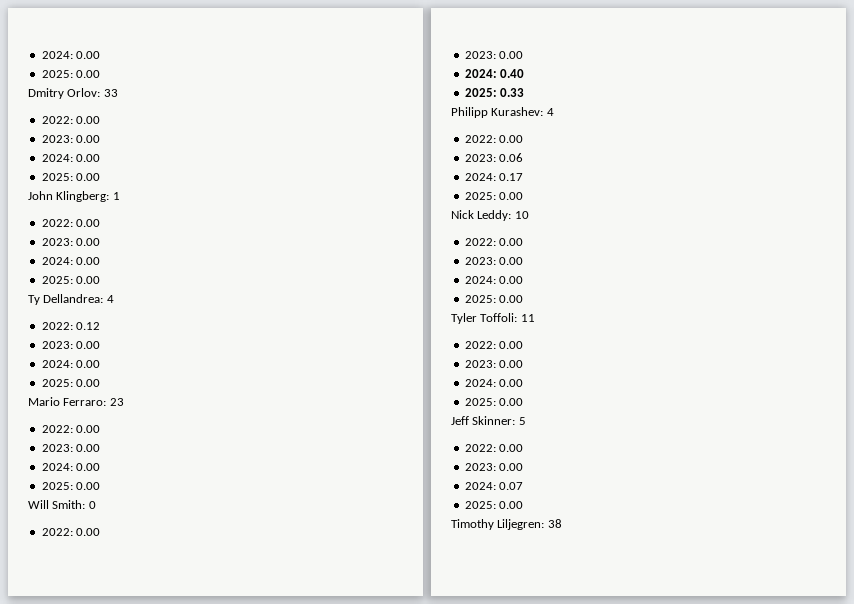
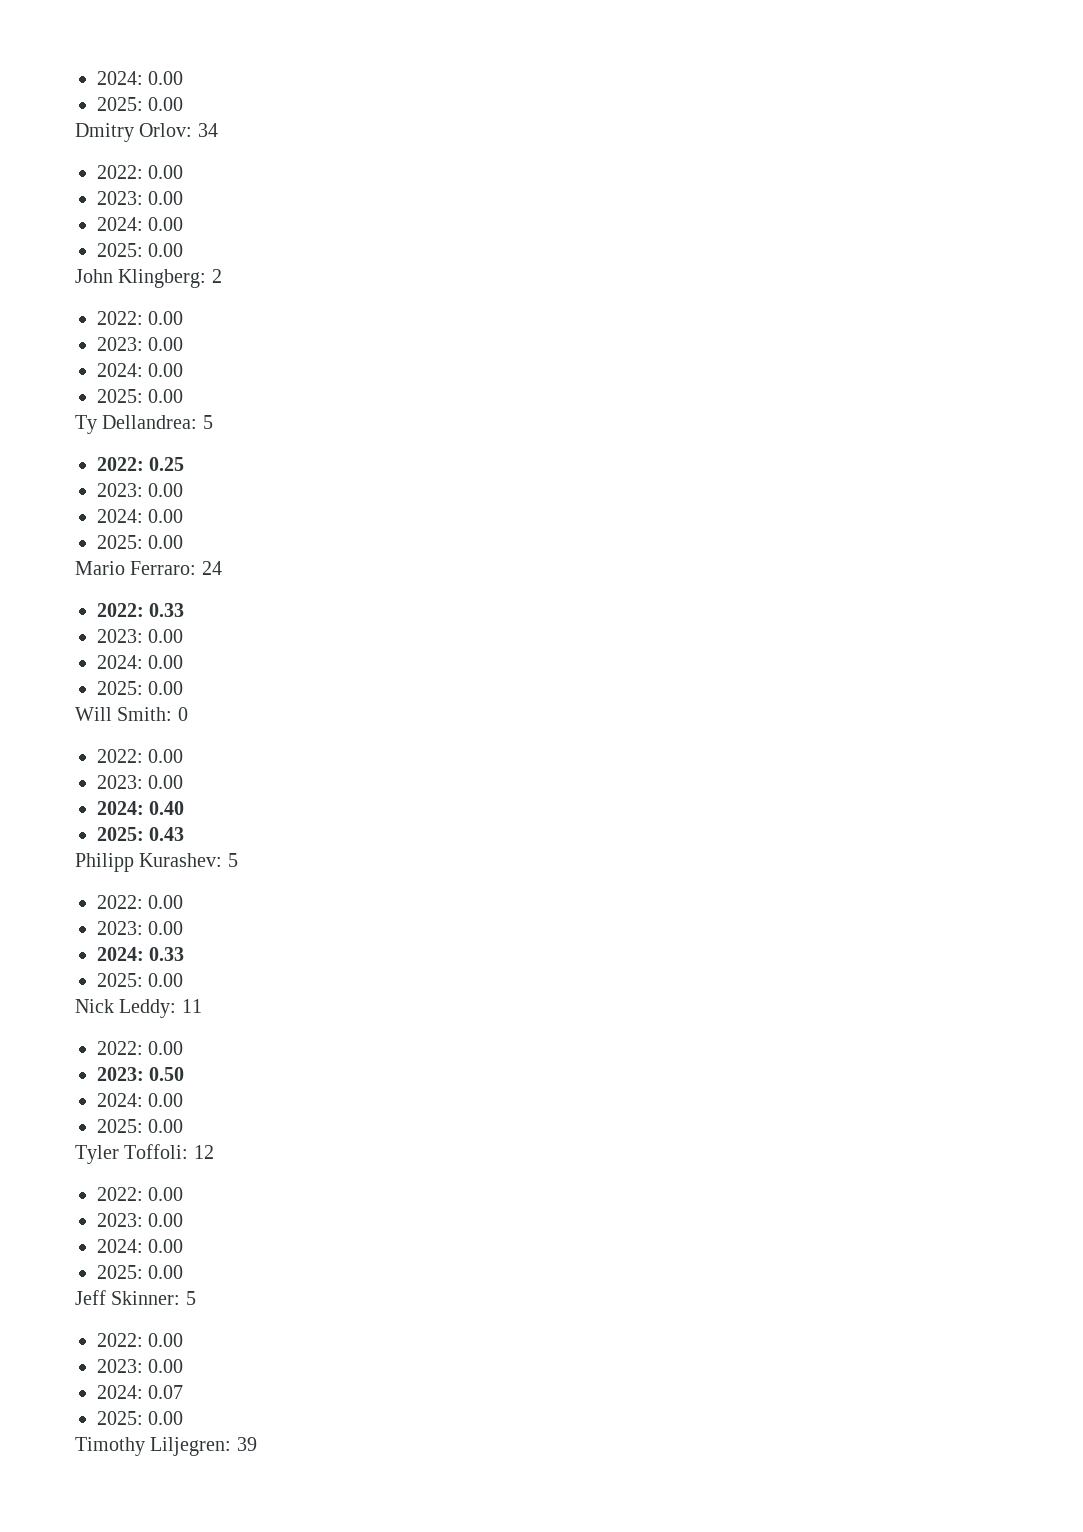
- Dmitry Orlov: 33
+ Dmitry Orlov: 34
- John Klingberg: 1
+ John Klingberg: 2
- Ty Dellandrea: 4
- 2022: 0.12
+ Ty Dellandrea: 5
+ 2022: 0.25
- Mario Ferraro: 23
- 2022: 0.00
+ Mario Ferraro: 24
+ 2022: 0.33
- 2025: 0.33
+ 2025: 0.43
- Philipp Kurashev: 4
+ Philipp Kurashev: 5
  2022: 0.00
- 2023: 0.06
- 2024: 0.17
+ 2023: 0.00
+ 2024: 0.33
- Nick Leddy: 10
+ Nick Leddy: 11
  2022: 0.00
- 2023: 0.00
+ 2023: 0.50
- Tyler Toffoli: 11
+ Tyler Toffoli: 12
- Timothy Liljegren: 38
+ Timothy Liljegren: 39

